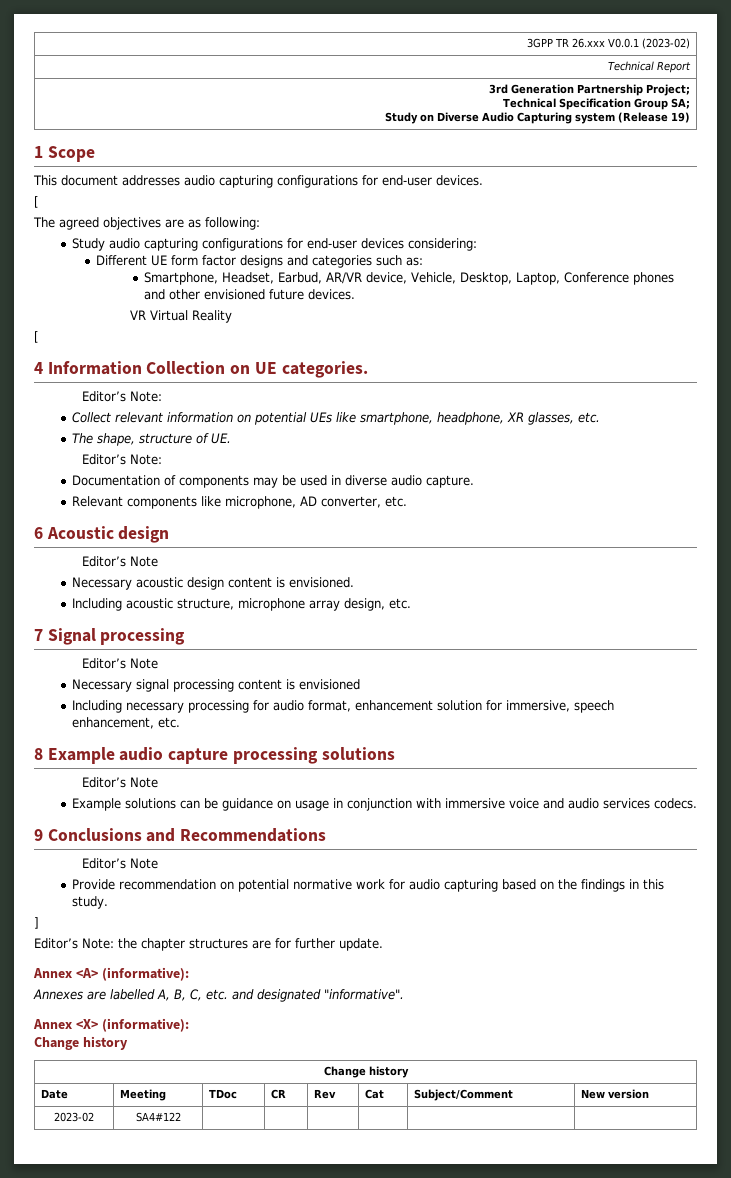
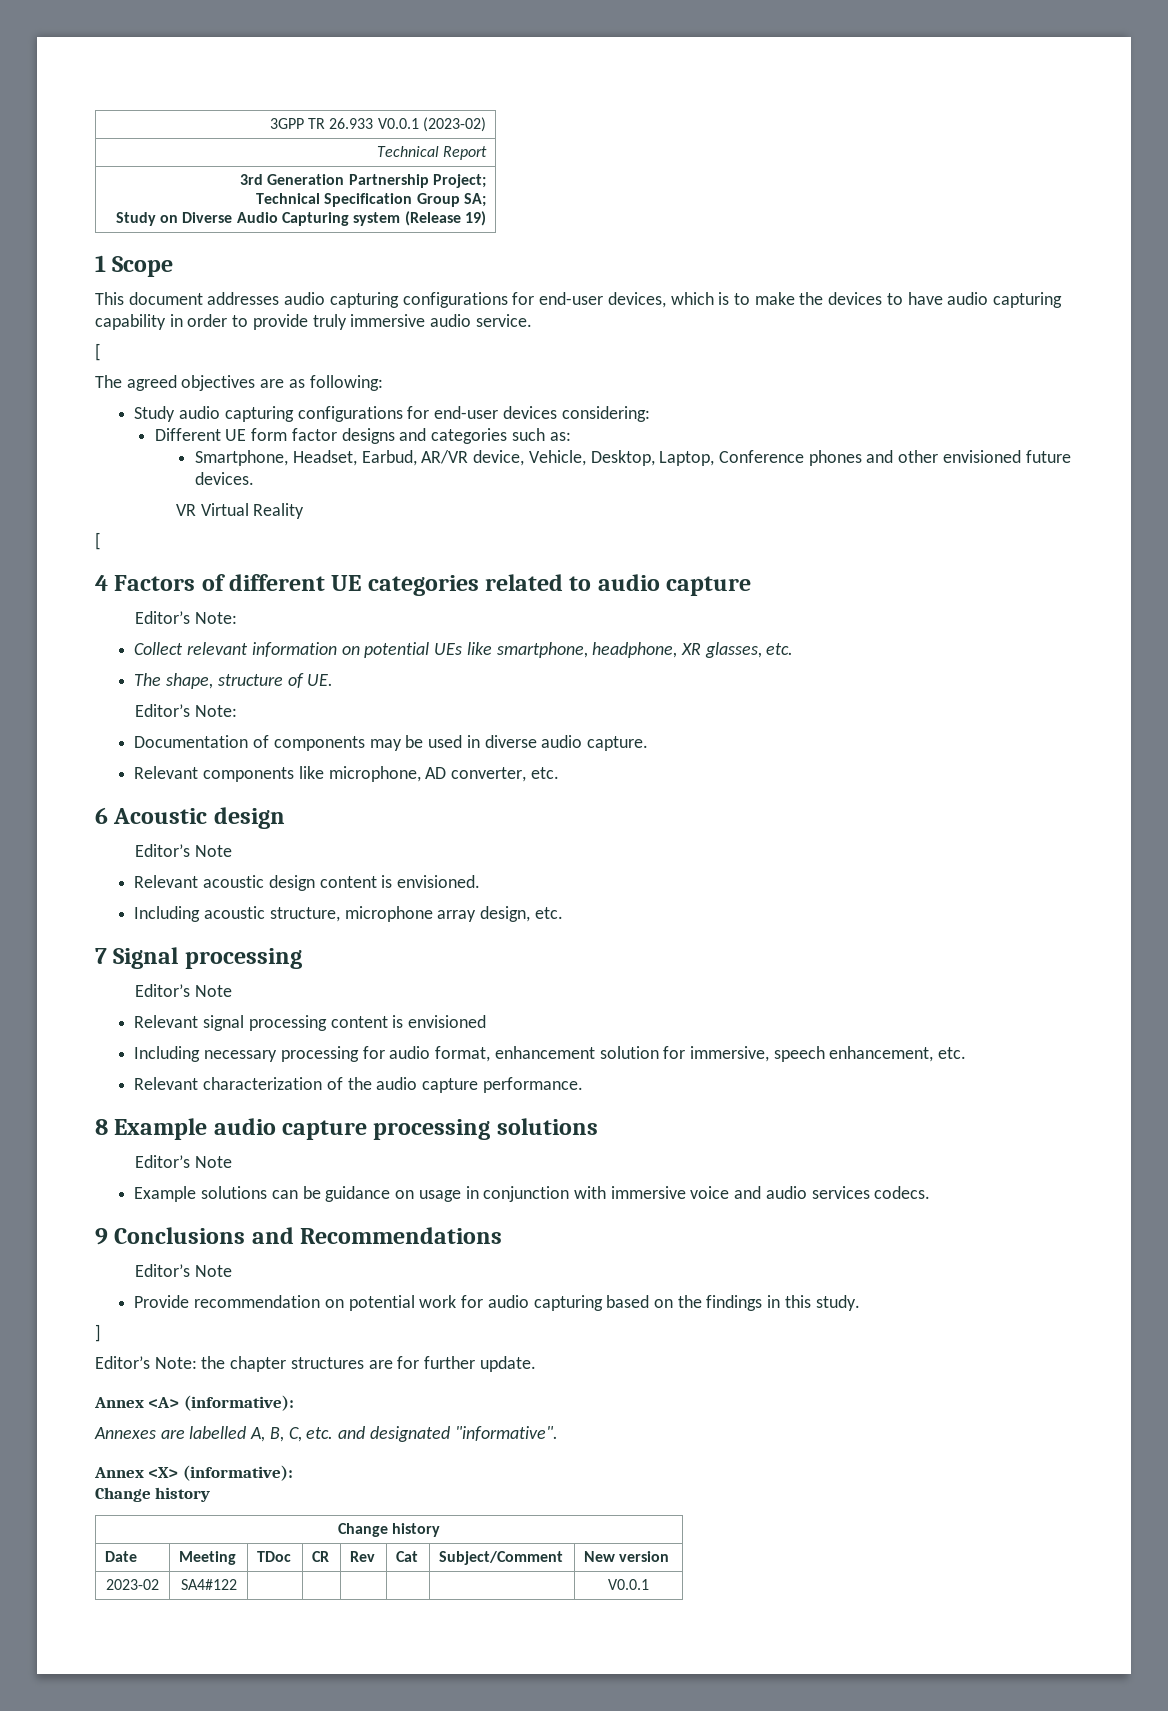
- 3GPP TR 26.xxx V0.0.1 (2023-02)
+ 3GPP TR 26.933 V0.0.1 (2023-02)
- This document addresses audio capturing configurations for end-user devices.
+ This document addresses audio capturing configurations for end-user devices, which is to make the devices to have audio capturing capability in order to provide truly immersive audio service.
- 4 Information Collection on UE categories.
+ 4 Factors of different UE categories related to audio capture
- Necessary acoustic design content is envisioned.
+ Relevant acoustic design content is envisioned.
- Necessary signal processing content is envisioned
+ Relevant signal processing content is envisioned
+ Relevant characterization of the audio capture performance.
- Provide recommendation on potential normative work for audio capturing based on the findings in this study.
+ Provide recommendation on potential work for audio capturing based on the findings in this study.
- 2023-02 | SA4#122 | | | | | |
+ 2023-02 | SA4#122 | | | | | | V0.0.1

